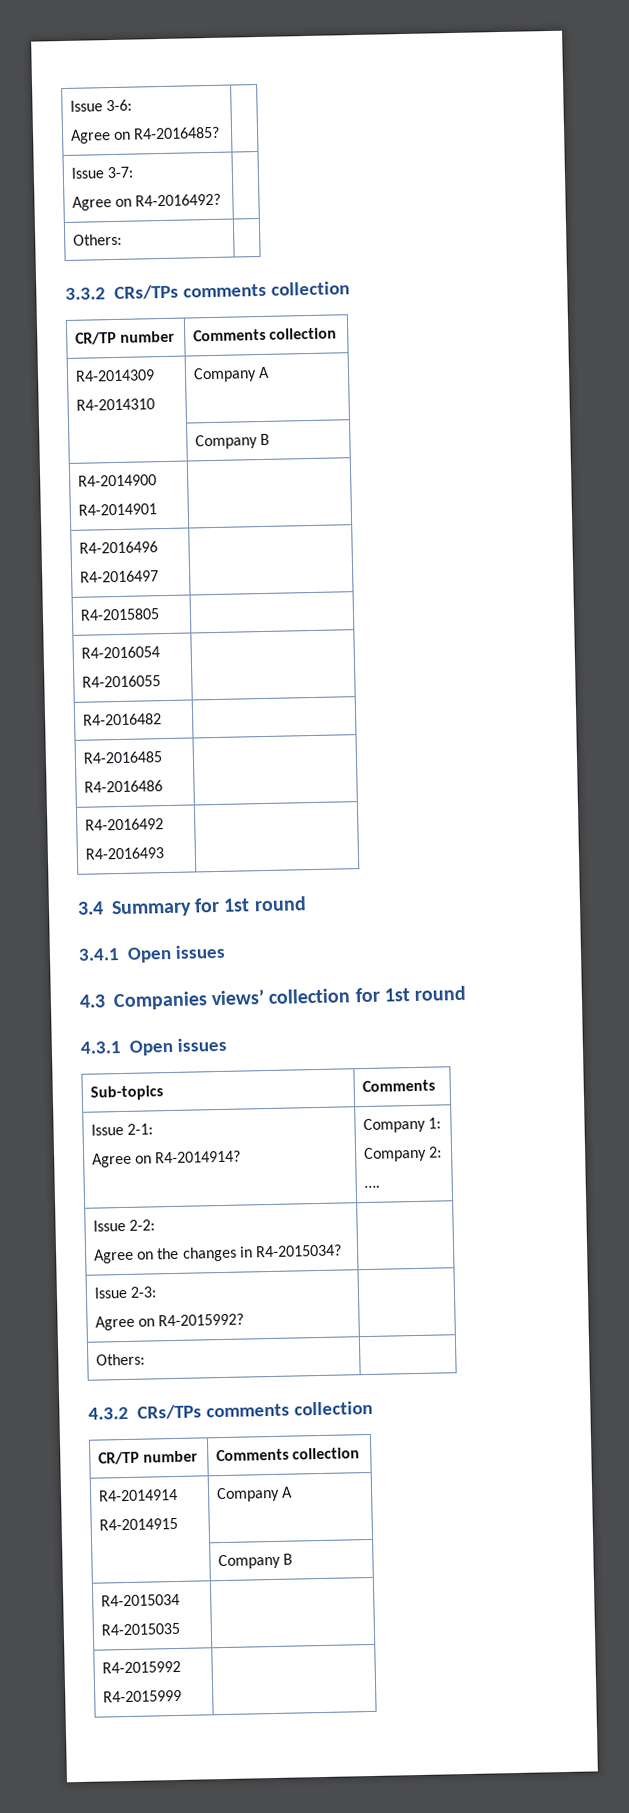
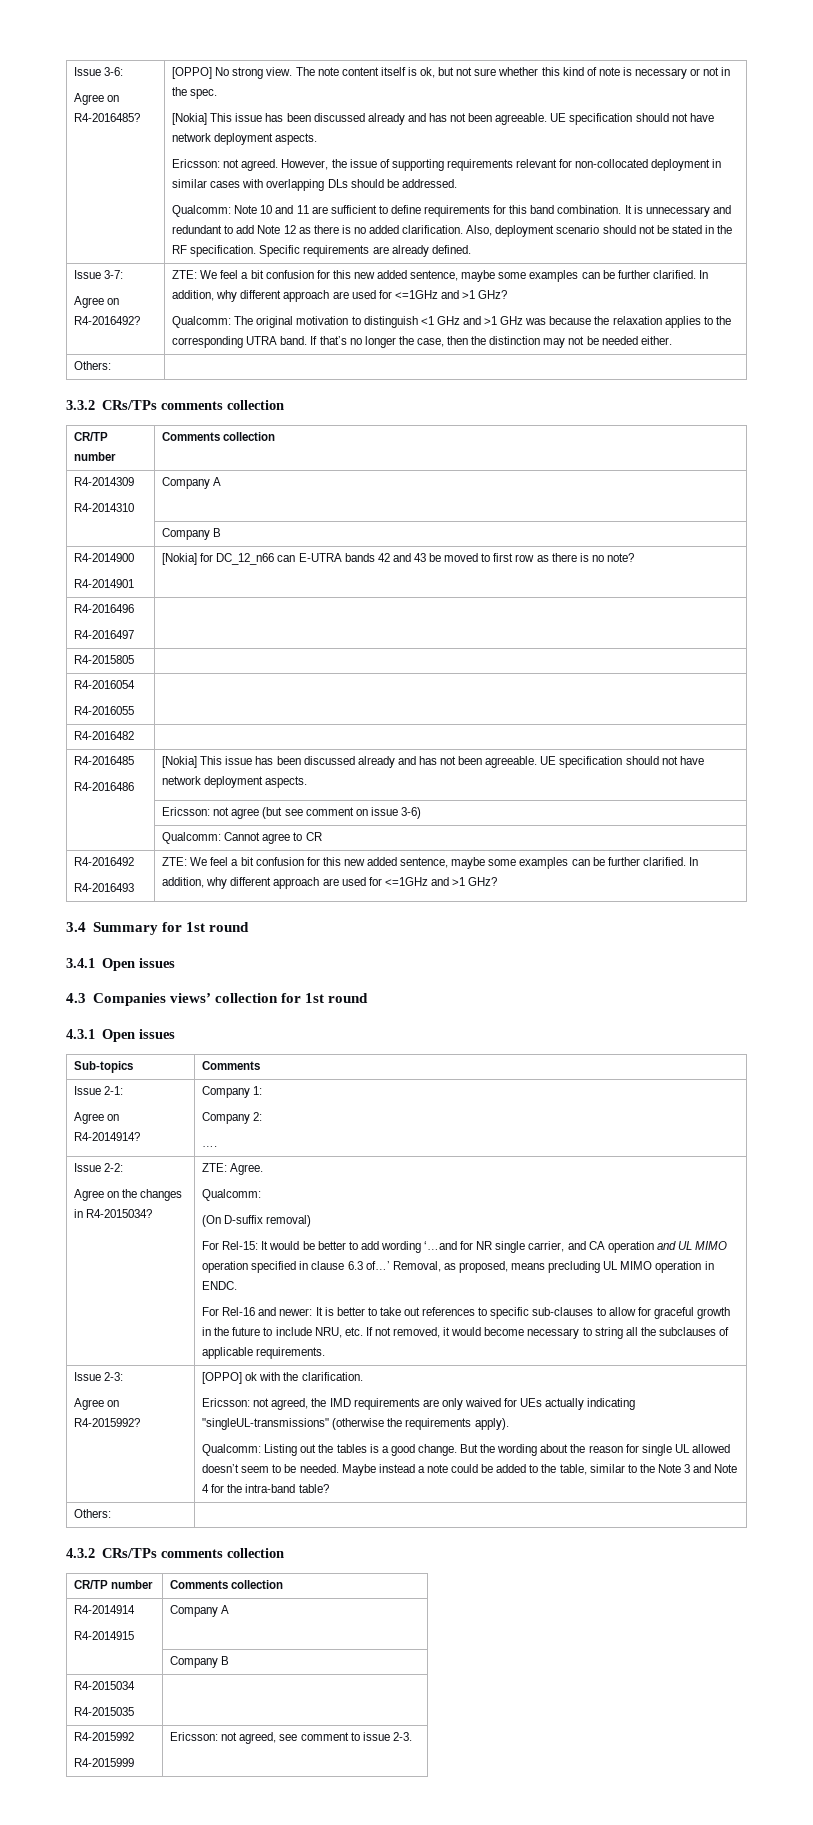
+ [OPPO] No strong view. The note content itself is ok, but not sure whether this kind of note is necessary or not in the spec.
+ [Nokia] This issue has been discussed already and has not been agreeable. UE specification should not have network deployment aspects.
+ Ericsson: not agreed. However, the issue of supporting requirements relevant for non-collocated deployment in similar cases with overlapping DLs should be addressed.
+ Qualcomm: Note 10 and 11 are sufficient to define requirements for this band combination. It is unnecessary and redundant to add Note 12 as there is no added clarification. Also, deployment scenario should not be stated in the RF specification. Specific requirements are already defined.
- Agree on R4-2016492?
+ Agree on R4-2016492? | ZTE: We feel a bit confusion for this new added sentence, maybe some examples can be further clarified. In addition, why different approach are used for <=1GHz and >1 GHz?
+ Qualcomm: The original motivation to distinguish <1 GHz and >1 GHz was because the relaxation applies to the corresponding UTRA band. If that’s no longer the case, then the distinction may not be needed either.
  R4-2014900
- R4-2014901 |
+ R4-2014901 | [Nokia] for DC_12_n66 can E-UTRA bands 42 and 43 be moved to first row as there is no note?
  R4-2016485
- R4-2016486 |
+ R4-2016486 | [Nokia] This issue has been discussed already and has not been agreeable. UE specification should not have network deployment aspects.
+ | Ericsson: not agree (but see comment on issue 3-6)
+ | Qualcomm: Cannot agree to CR
  R4-2016492
- R4-2016493 |
+ R4-2016493 | ZTE: We feel a bit confusion for this new added sentence, maybe some examples can be further clarified. In addition, why different approach are used for <=1GHz and >1 GHz?
+ ZTE: Agree.
+ Qualcomm:
+ (On D-suffix removal)
+ For Rel-15: It would be better to add wording ‘…and for NR single carrier, and CA operation and UL MIMO operation specified in clause 6.3 of…’ Removal, as proposed, means precluding UL MIMO operation in ENDC.
+ For Rel-16 and newer: It is better to take out references to specific sub-clauses to allow for graceful growth in the future to include NRU, etc. If not removed, it would become necessary to string all the subclauses of applicable requirements.
+ [OPPO] ok with the clarification.
+ Ericsson: not agreed, the IMD requirements are only waived for UEs actually indicating "singleUL-transmissions" (otherwise the requirements apply).
+ Qualcomm: Listing out the tables is a good change. But the wording about the reason for single UL allowed doesn’t seem to be needed. Maybe instead a note could be added to the table, similar to the Note 3 and Note 4 for the intra-band table?
  R4-2015992
- R4-2015999 |
+ R4-2015999 | Ericsson: not agreed, see comment to issue 2-3.

